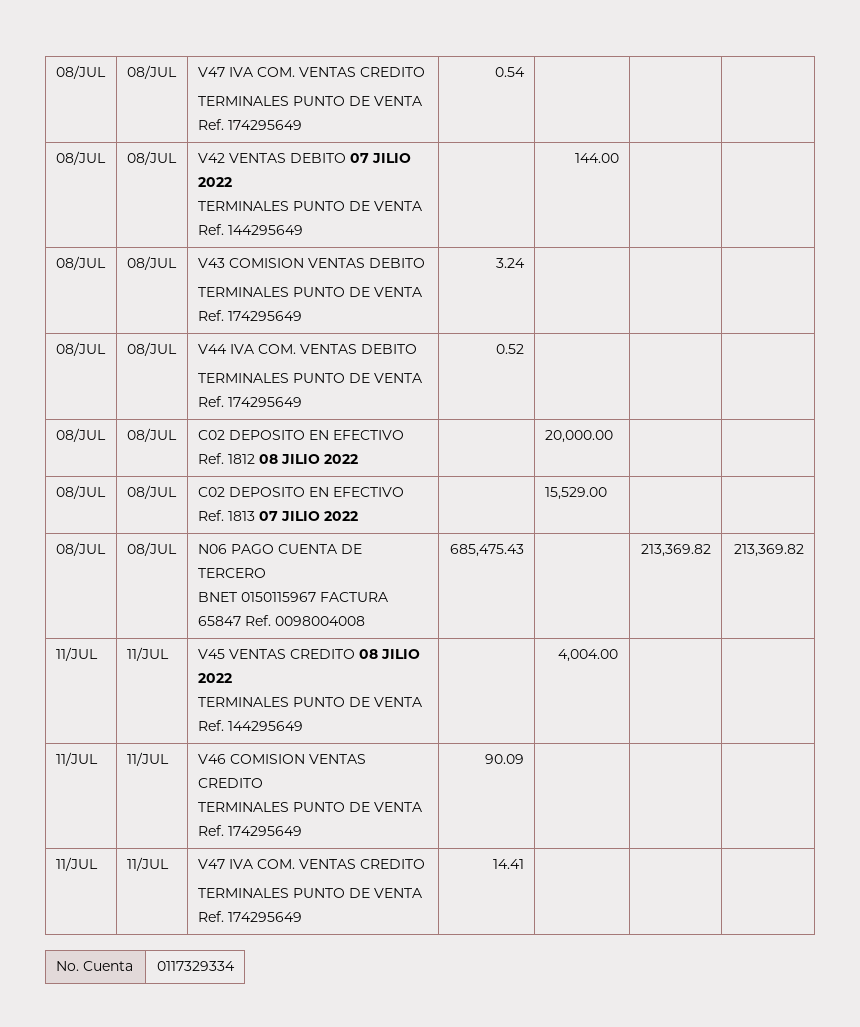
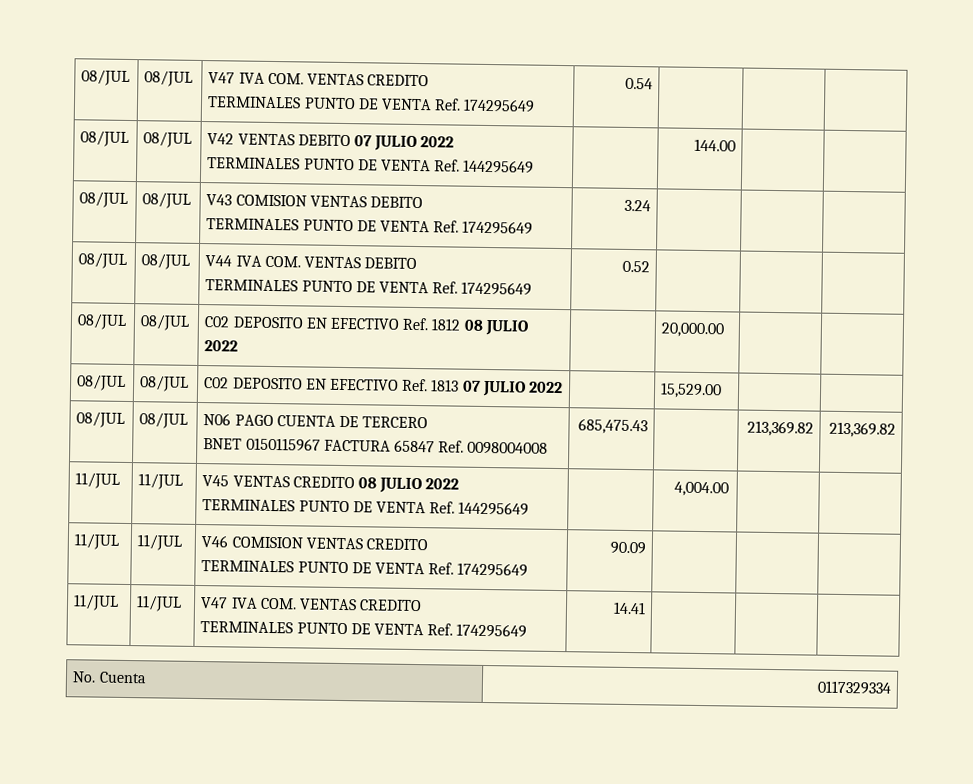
- 08/JUL | 08/JUL | V42 VENTAS DEBITO 07 JILIO 2022
+ 08/JUL | 08/JUL | V42 VENTAS DEBITO 07 JULIO 2022
- 08/JUL | 08/JUL | C02 DEPOSITO EN EFECTIVO Ref. 1812 08 JILIO 2022 | | 20,000.00 | |
+ 08/JUL | 08/JUL | C02 DEPOSITO EN EFECTIVO Ref. 1812 08 JULIO 2022 | | 20,000.00 | |
- 08/JUL | 08/JUL | C02 DEPOSITO EN EFECTIVO Ref. 1813 07 JILIO 2022 | | 15,529.00 | |
+ 08/JUL | 08/JUL | C02 DEPOSITO EN EFECTIVO Ref. 1813 07 JULIO 2022 | | 15,529.00 | |
- 11/JUL | 11/JUL | V45 VENTAS CREDITO 08 JILIO 2022
+ 11/JUL | 11/JUL | V45 VENTAS CREDITO 08 JULIO 2022

